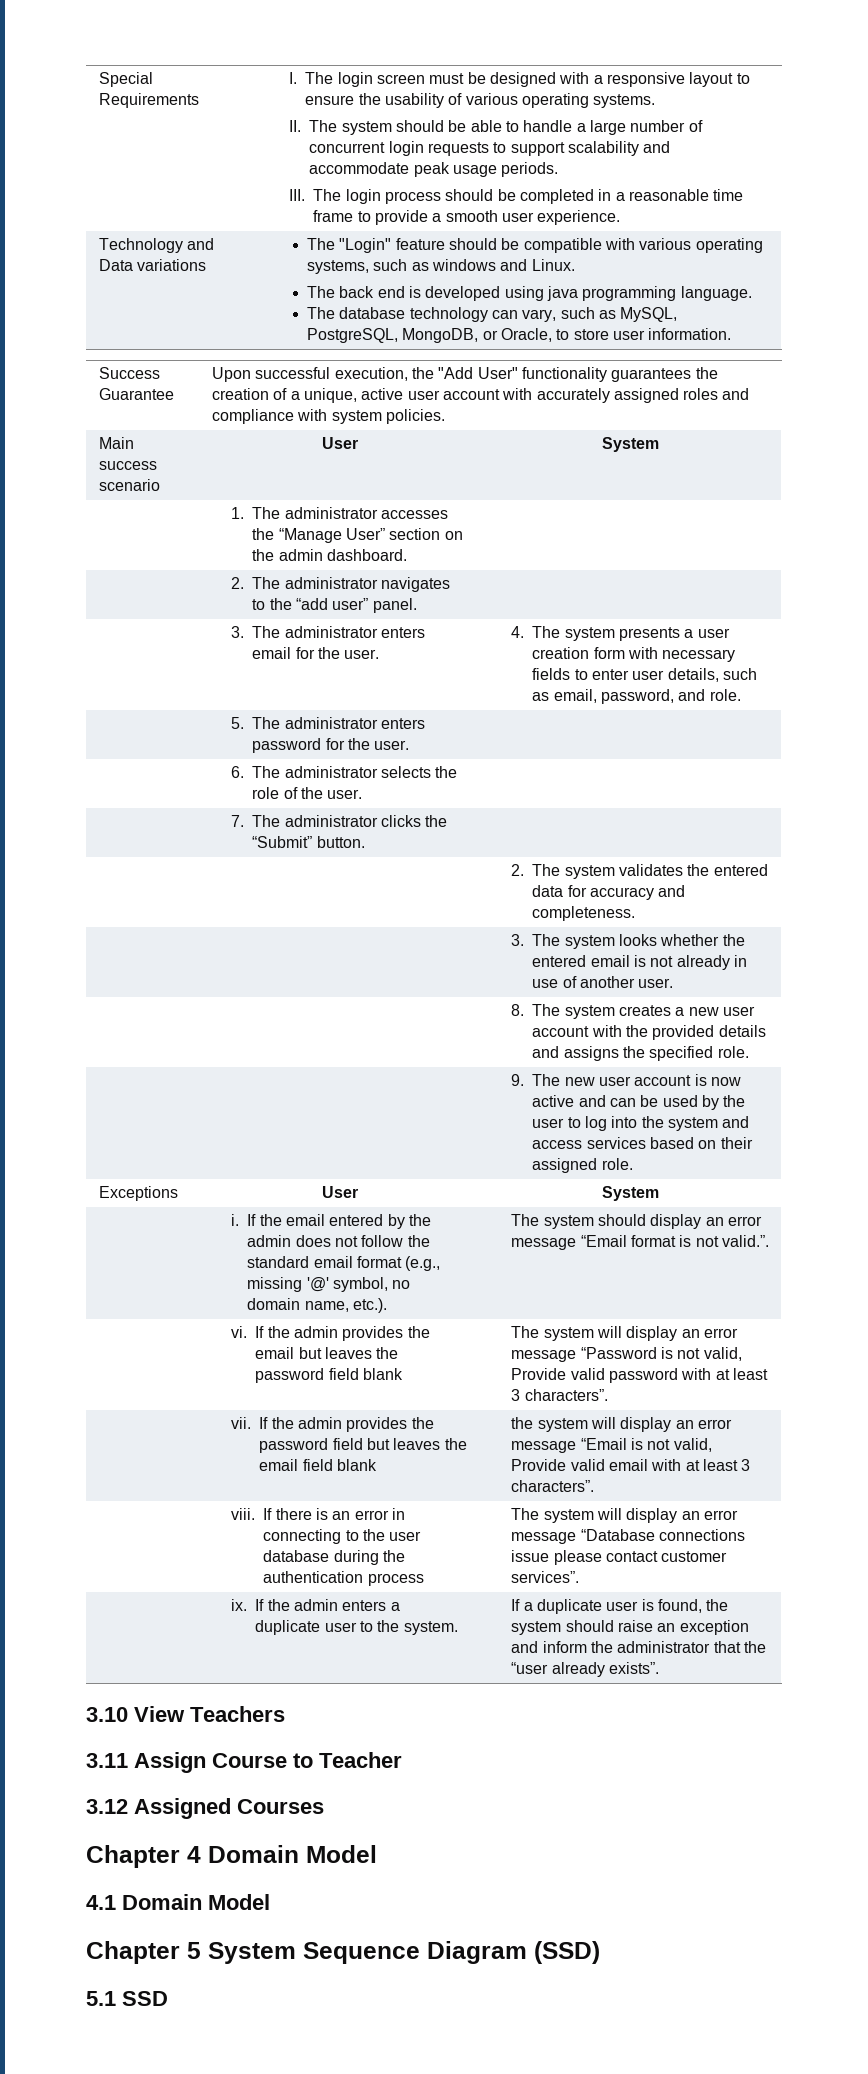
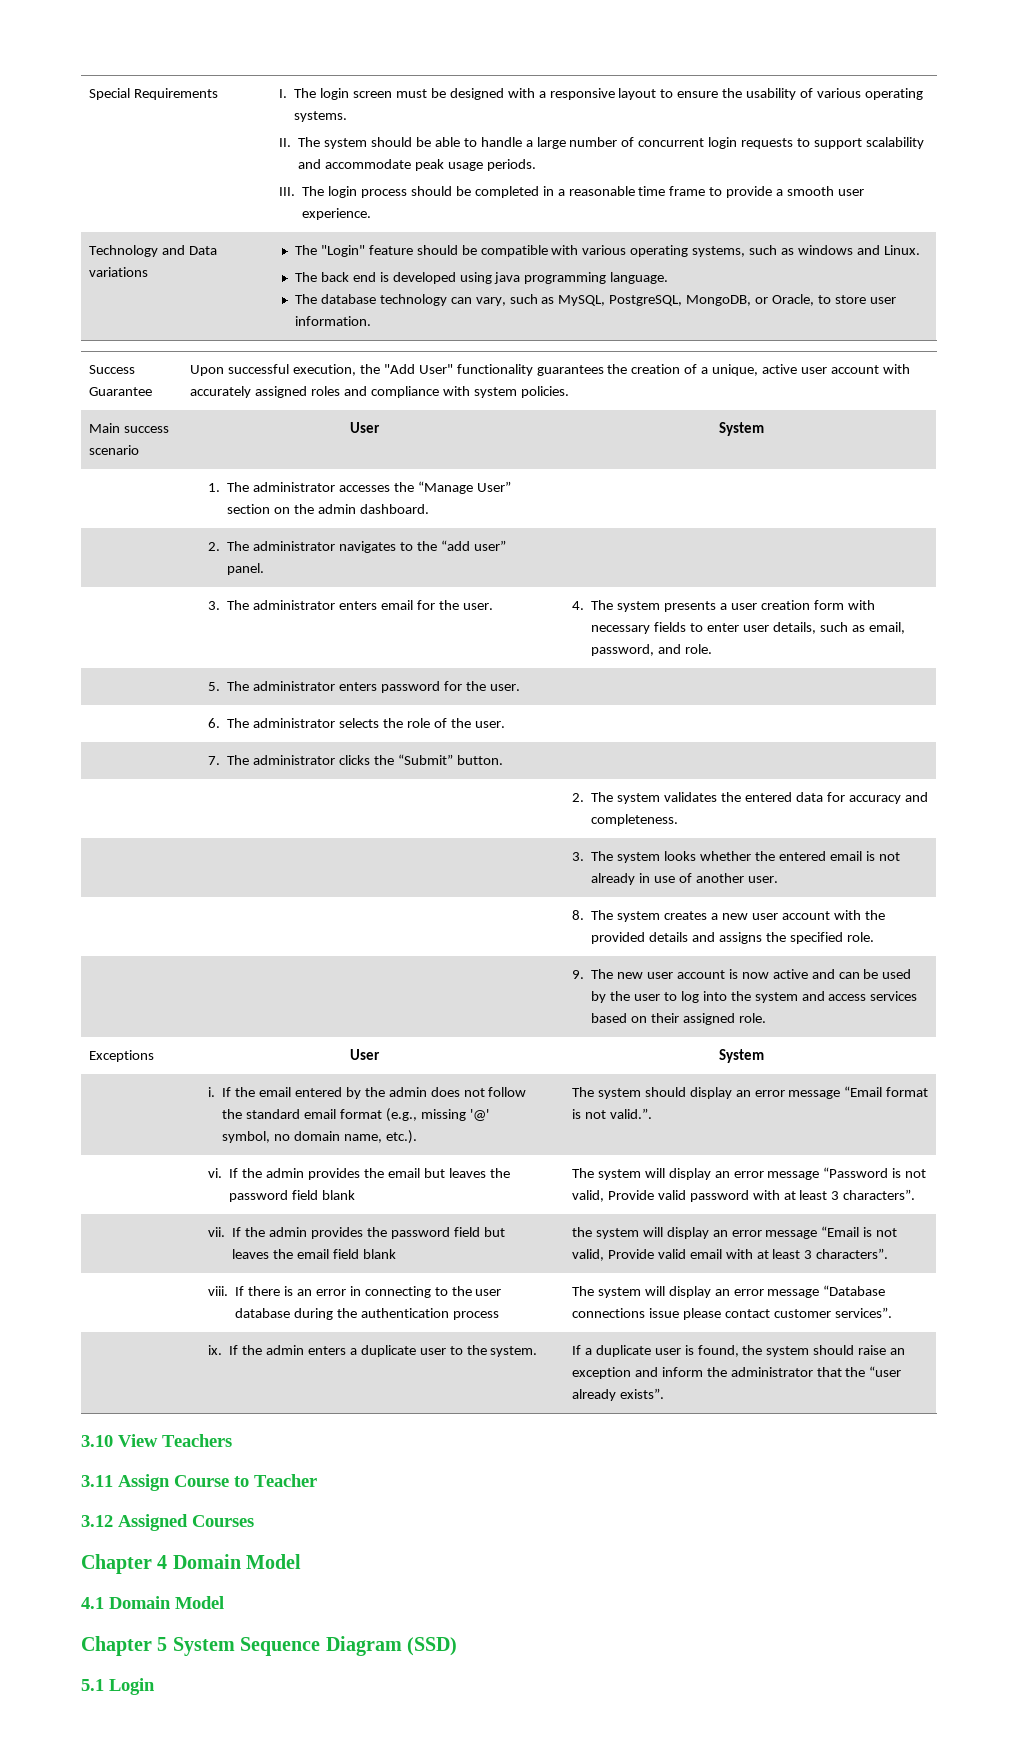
- 5.1 SSD
+ 5.1 Login

